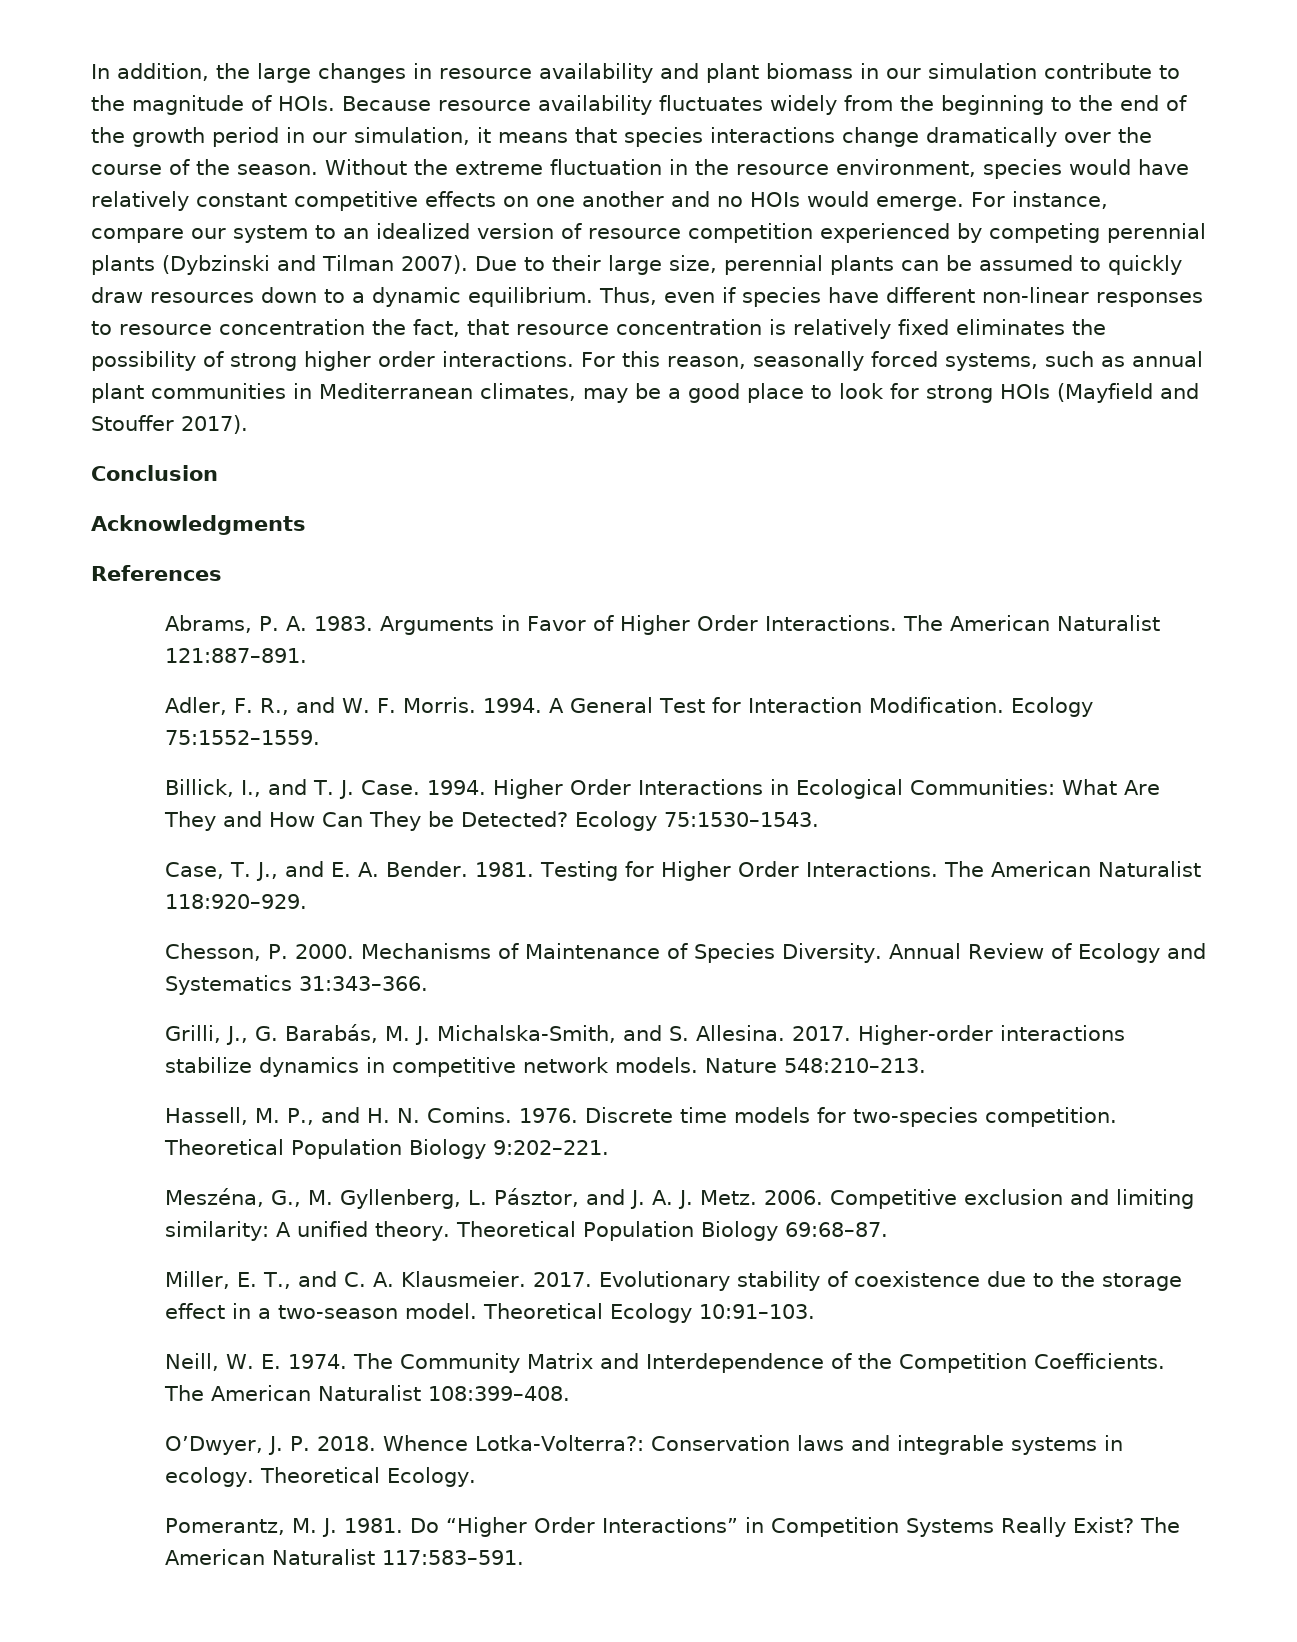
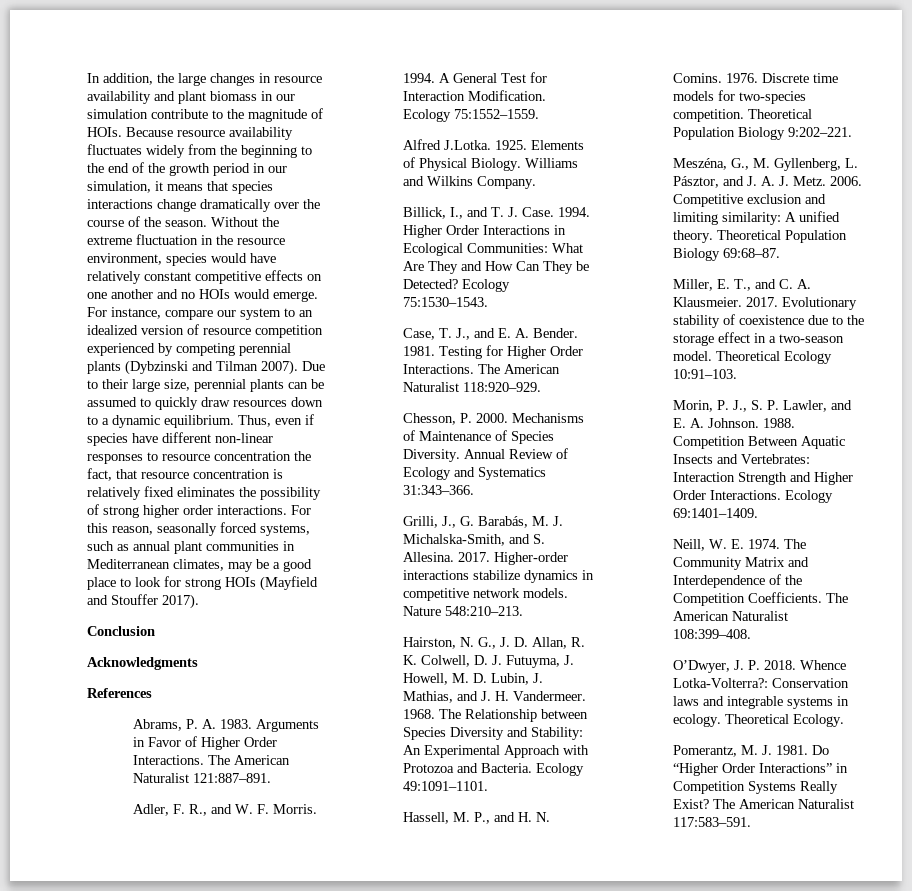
+ Alfred J.Lotka. 1925. Elements of Physical Biology. Williams and Wilkins Company.
+ Hairston, N. G., J. D. Allan, R. K. Colwell, D. J. Futuyma, J. Howell, M. D. Lubin, J. Mathias, and J. H. Vandermeer. 1968. The Relationship between Species Diversity and Stability: An Experimental Approach with Protozoa and Bacteria. Ecology 49:1091–1101.
+ Morin, P. J., S. P. Lawler, and E. A. Johnson. 1988. Competition Between Aquatic Insects and Vertebrates: Interaction Strength and Higher Order Interactions. Ecology 69:1401–1409.

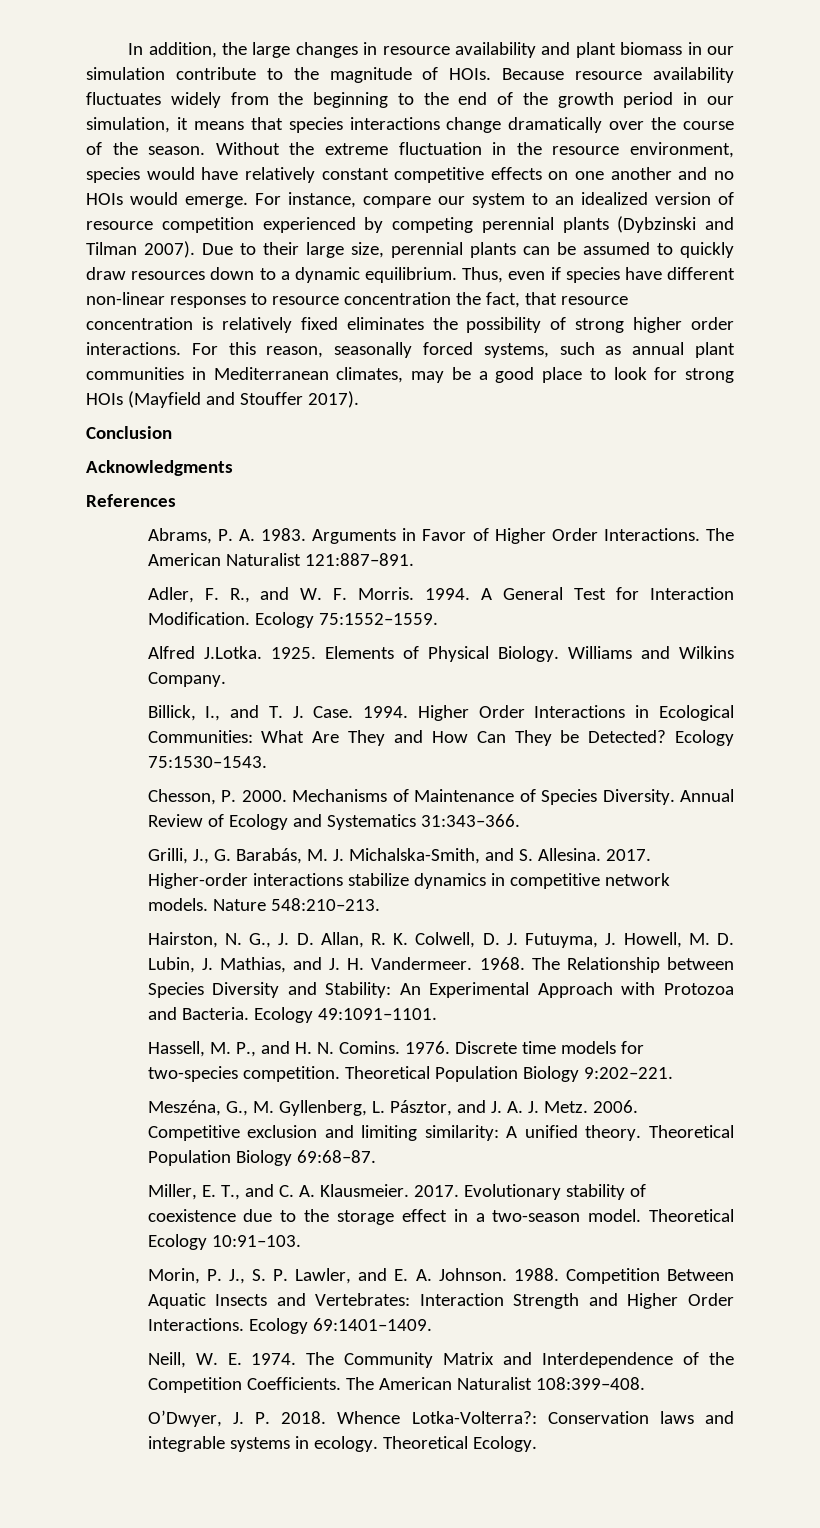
- Case, T. J., and E. A. Bender. 1981. Testing for Higher Order Interactions. The American Naturalist 118:920–929.
- Pomerantz, M. J. 1981. Do “Higher Order Interactions” in Competition Systems Really Exist? The American Naturalist 117:583–591.

